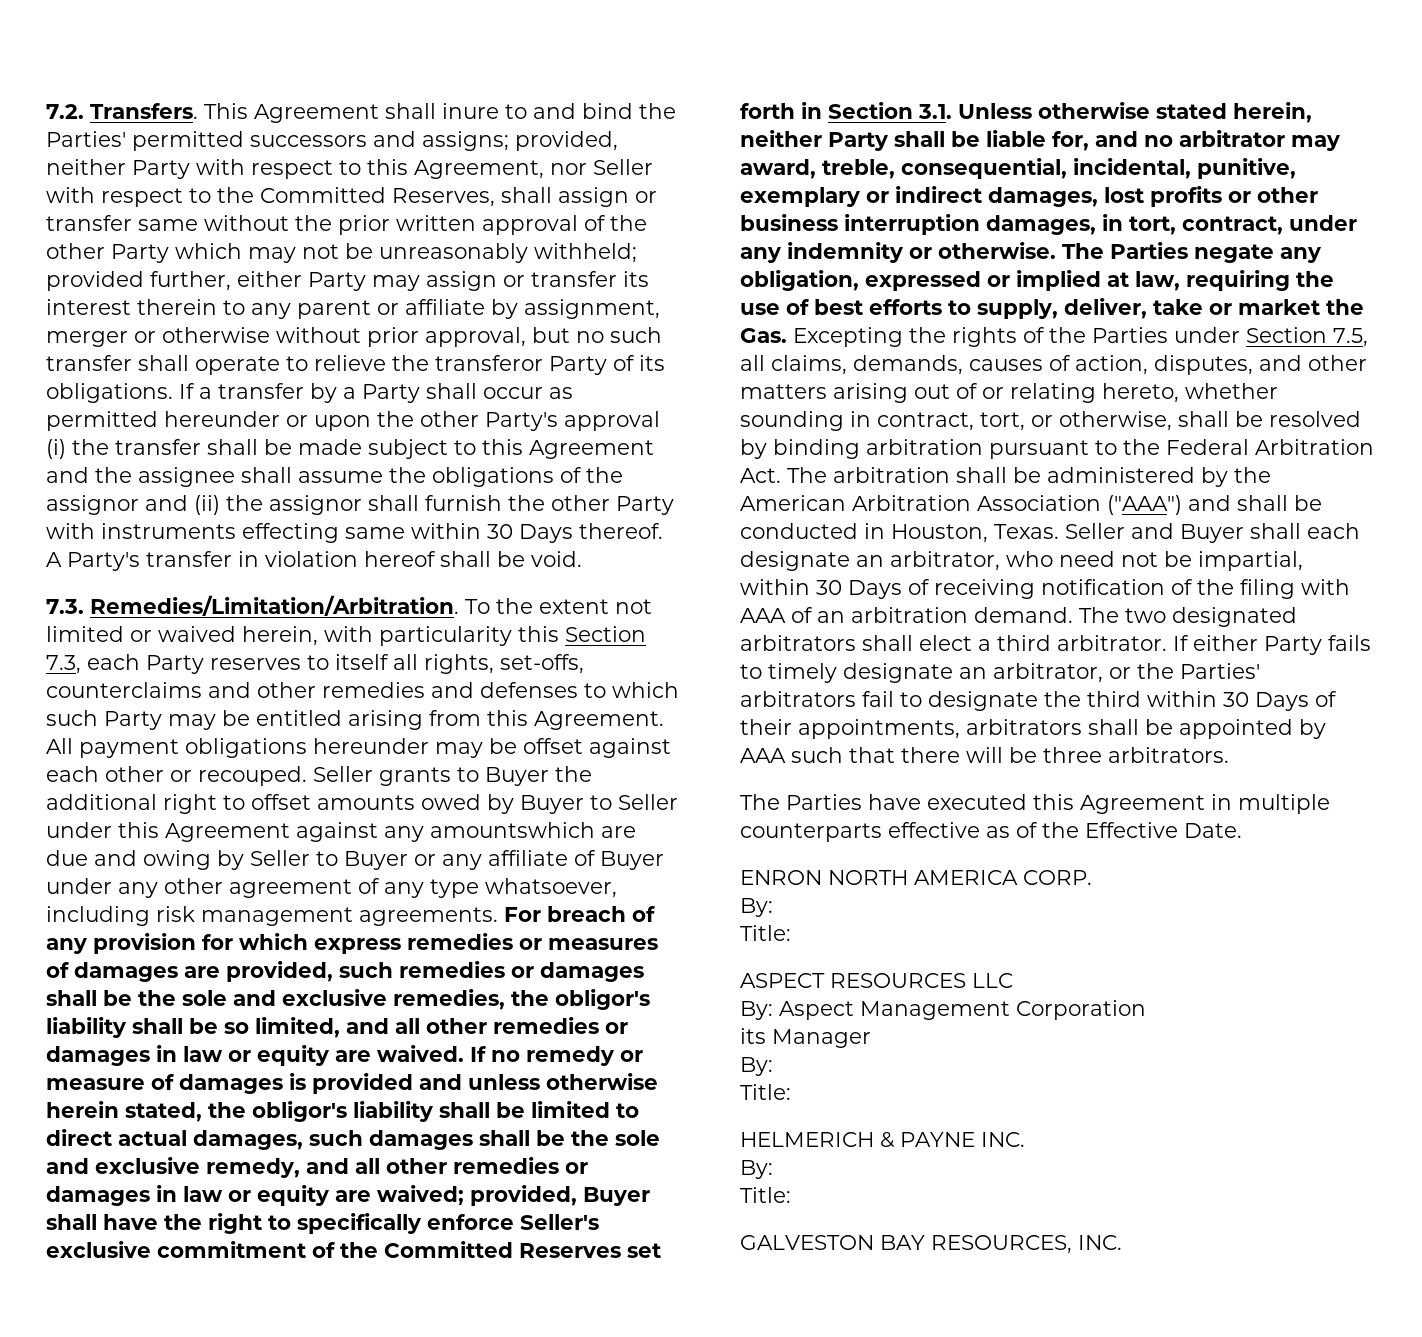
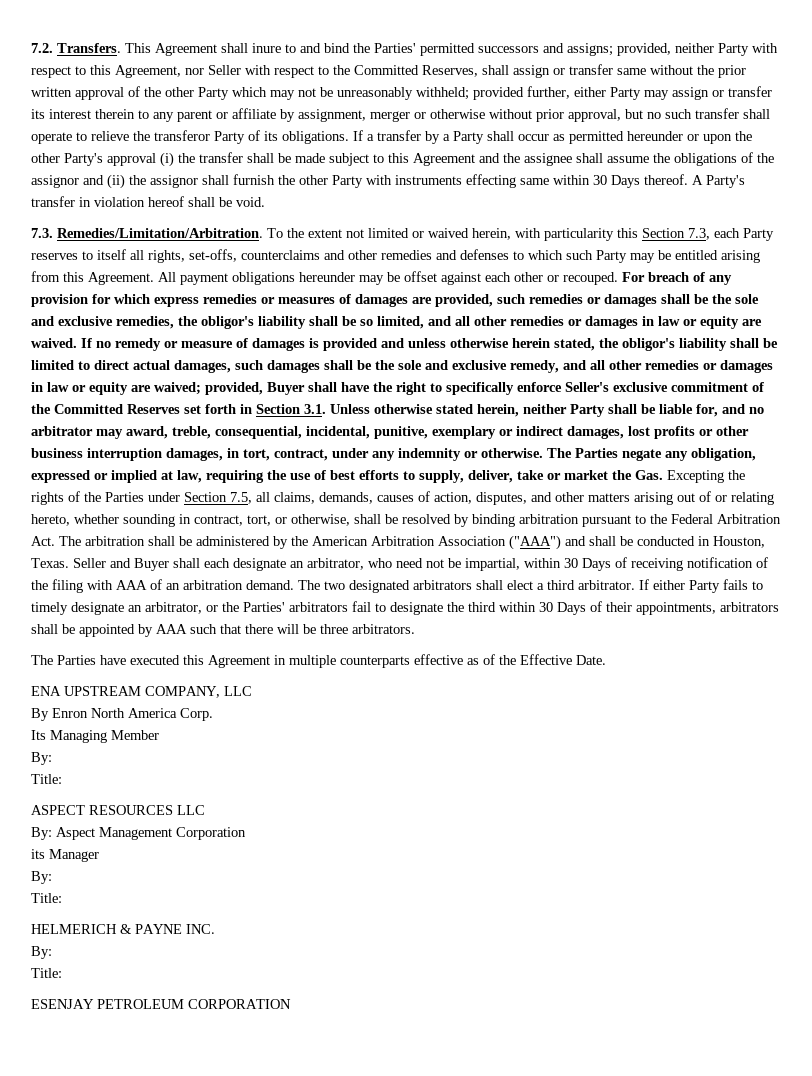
- Seller grants to Buyer the additional right to offset amounts owed by Buyer to Seller under this Agreement against any amountswhich are due and owing by Seller to Buyer or any affiliate of Buyer under any other agreement of any type whatsoever, including risk management agreements.
- ENRON NORTH AMERICA CORP.
+ ENA UPSTREAM COMPANY, LLC
+ By Enron North America Corp.
+ Its Managing Member
- GALVESTON BAY RESOURCES, INC.
+ ESENJAY PETROLEUM CORPORATION

